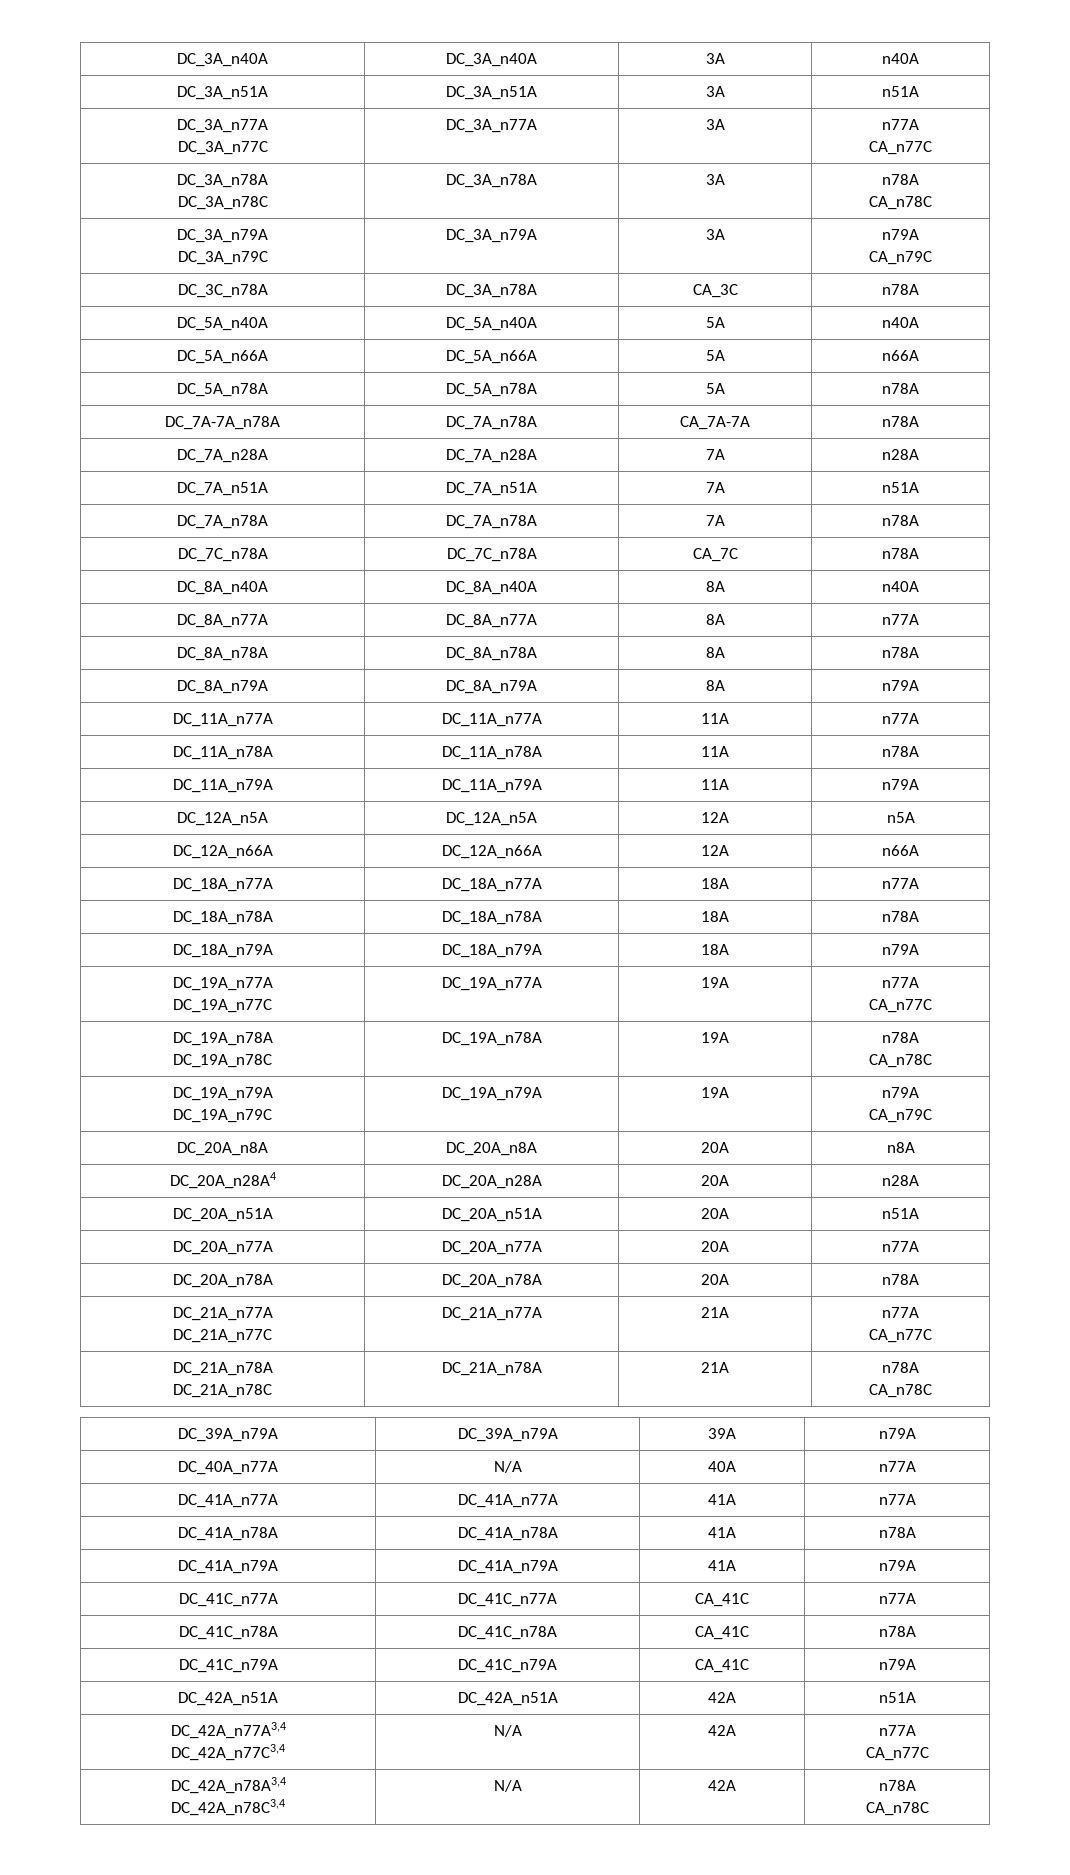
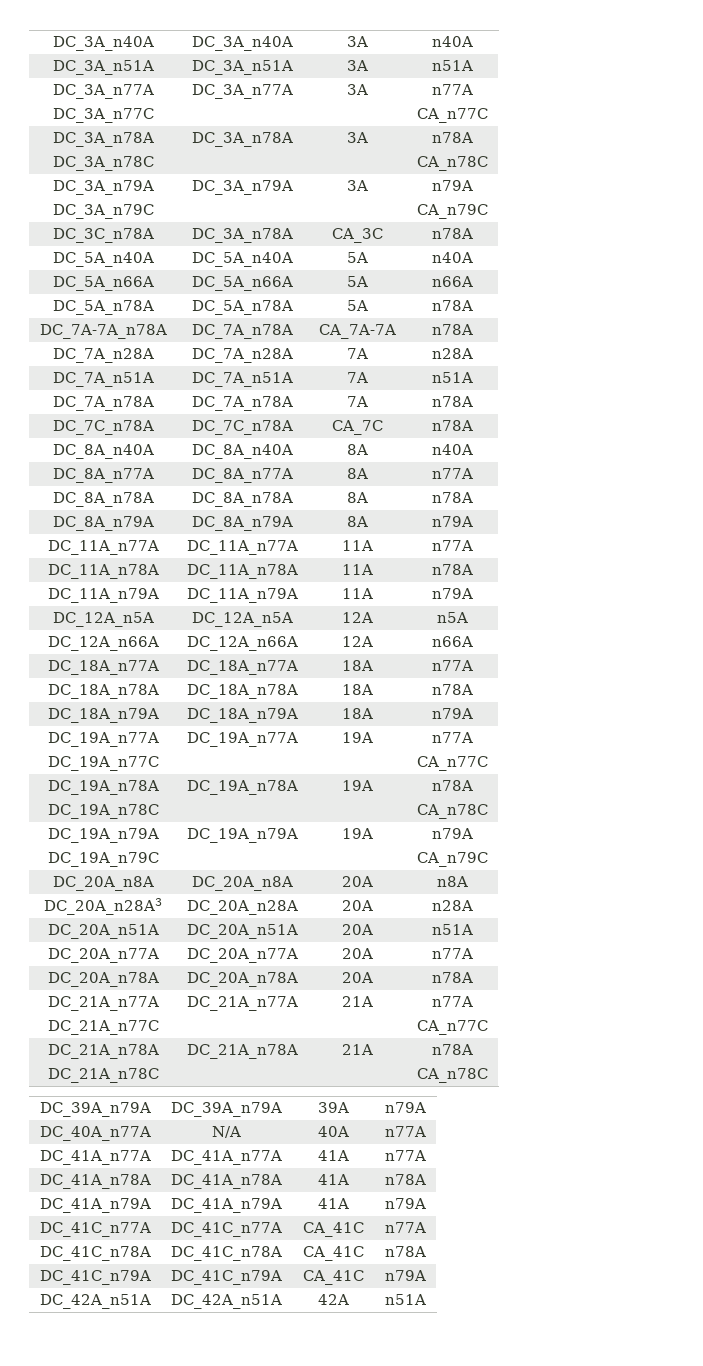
- DC_20A_n28A4 | DC_20A_n28A | 20A | n28A
+ DC_20A_n28A3 | DC_20A_n28A | 20A | n28A
- DC_42A_n77A3,4
- DC_42A_n77C3,4 | N/A | 42A | n77A
- CA_n77C
- DC_42A_n78A3,4
- DC_42A_n78C3,4 | N/A | 42A | n78A
- CA_n78C

